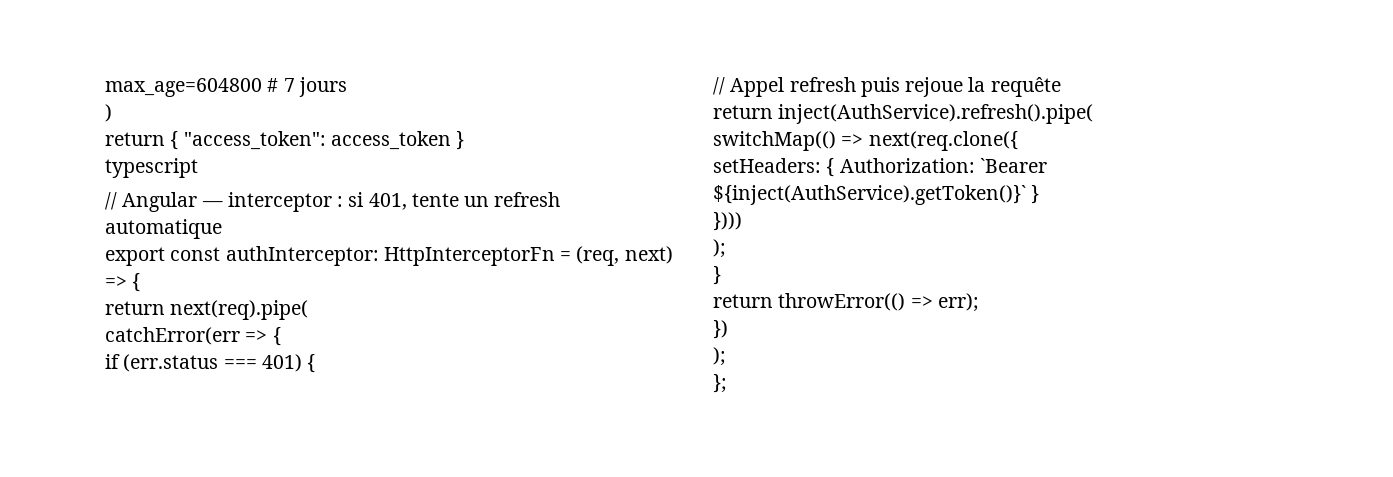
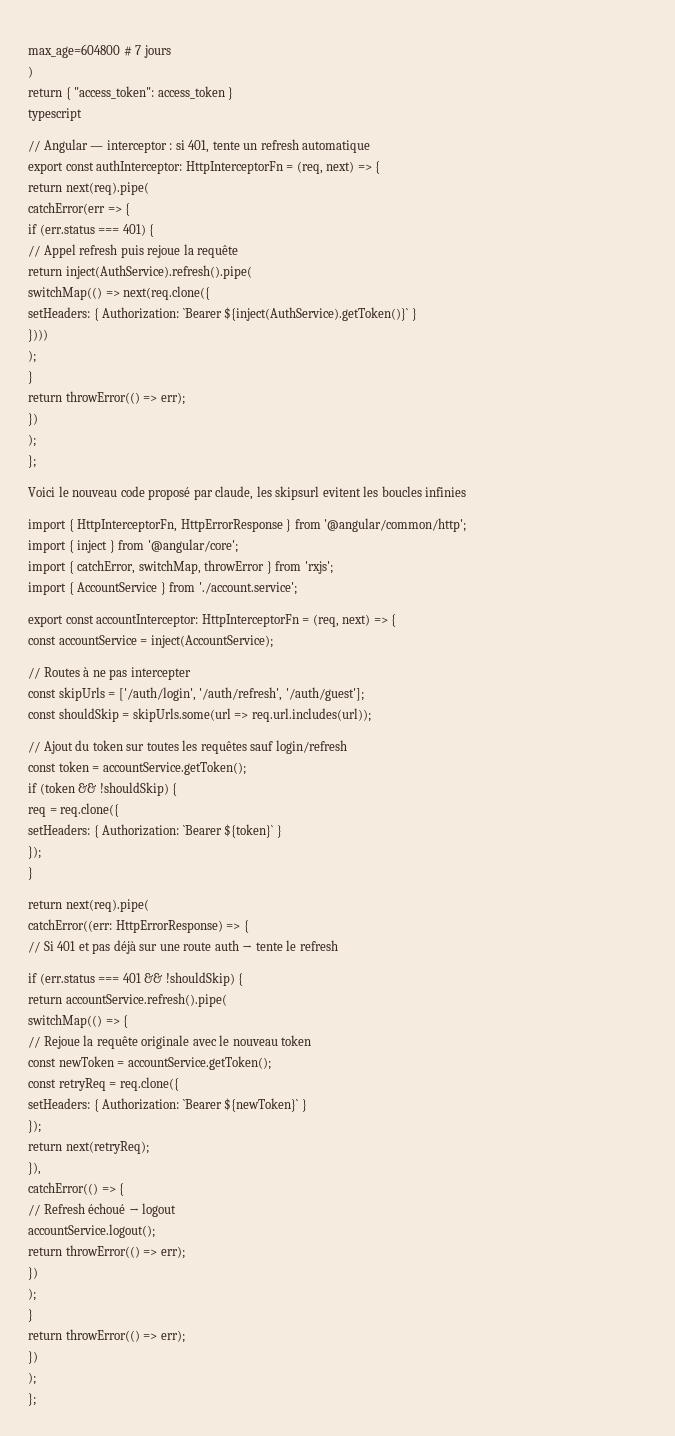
+ Voici le nouveau code proposé par claude, les skipsurl evitent les boucles infinies
+ import { HttpInterceptorFn, HttpErrorResponse } from '@angular/common/http';
+ import { inject } from '@angular/core';
+ import { catchError, switchMap, throwError } from 'rxjs';
+ import { AccountService } from './account.service';
+ export const accountInterceptor: HttpInterceptorFn = (req, next) => {
+ const accountService = inject(AccountService);
+ // Routes à ne pas intercepter
+ const skipUrls = ['/auth/login', '/auth/refresh', '/auth/guest'];
+ const shouldSkip = skipUrls.some(url => req.url.includes(url));
+ // Ajout du token sur toutes les requêtes sauf login/refresh
+ const token = accountService.getToken();
+ if (token && !shouldSkip) {
+ req = req.clone({
+ setHeaders: { Authorization: `Bearer ${token}` }
+ });
+ }
+ return next(req).pipe(
+ catchError((err: HttpErrorResponse) => {
+ // Si 401 et pas déjà sur une route auth → tente le refresh
+ if (err.status === 401 && !shouldSkip) {
+ return accountService.refresh().pipe(
+ switchMap(() => {
+ // Rejoue la requête originale avec le nouveau token
+ const newToken = accountService.getToken();
+ const retryReq = req.clone({
+ setHeaders: { Authorization: `Bearer ${newToken}` }
+ });
+ return next(retryReq);
+ }),
+ catchError(() => {
+ // Refresh échoué → logout
+ accountService.logout();
+ return throwError(() => err);
+ })
+ );
+ }
+ return throwError(() => err);
+ })
+ );
+ };

